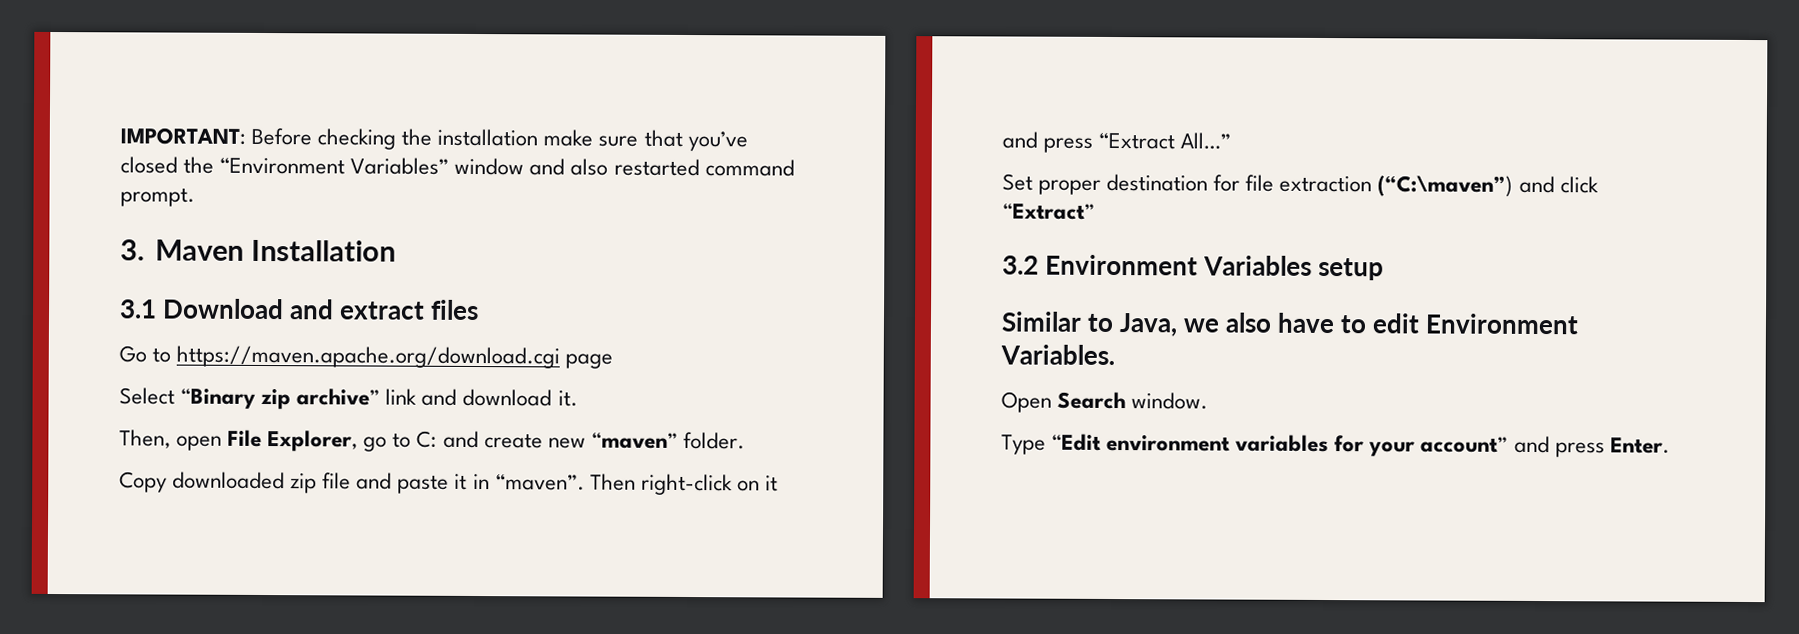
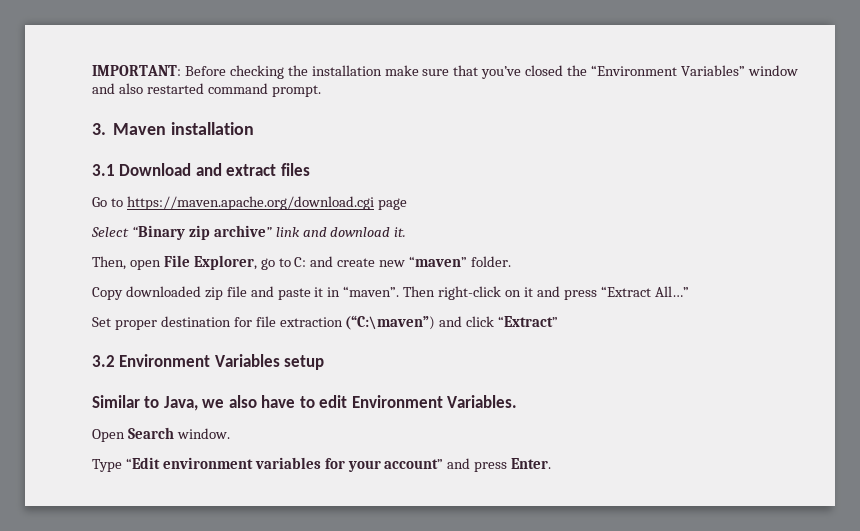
- 3. Maven Installation
+ 3. Maven installation

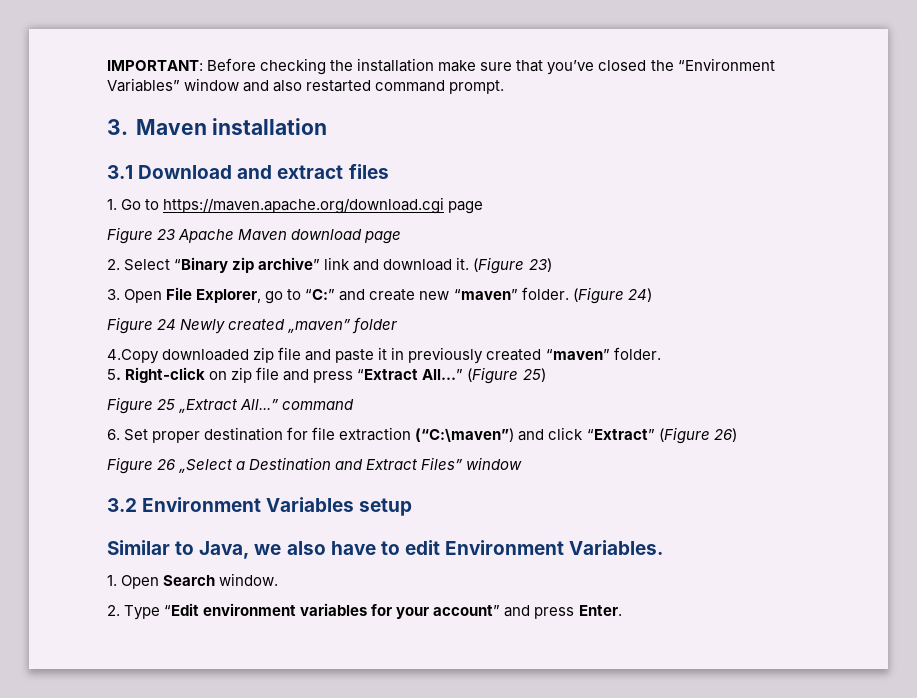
- Go to https://maven.apache.org/download.cgi page
+ 1. Go to https://maven.apache.org/download.cgi page
- Select “Binary zip archive” link and download it.
- Then, open File Explorer, go to C: and create new “maven” folder.
- Copy downloaded zip file and paste it in “maven”. Then right-click on it and press “Extract All…”
- Set proper destination for file extraction (“C:\maven”) and click “Extract”
+ Figure 23 Apache Maven download page
+ 2. Select “Binary zip archive” link and download it. (Figure 23)
+ 3. Open File Explorer, go to “C:” and create new “maven” folder. (Figure 24)
+ Figure 24 Newly created „maven” folder
+ 4.Copy downloaded zip file and paste it in previously created “maven” folder.
+ 5. Right-click on zip file and press “Extract All…” (Figure 25)
+ Figure 25 „Extract All...” command
+ 6. Set proper destination for file extraction (“C:\maven”) and click “Extract” (Figure 26)
+ Figure 26 „Select a Destination and Extract Files” window
- Open Search window.
+ 1. Open Search window.
- Type “Edit environment variables for your account” and press Enter.
+ 2. Type “Edit environment variables for your account” and press Enter.

